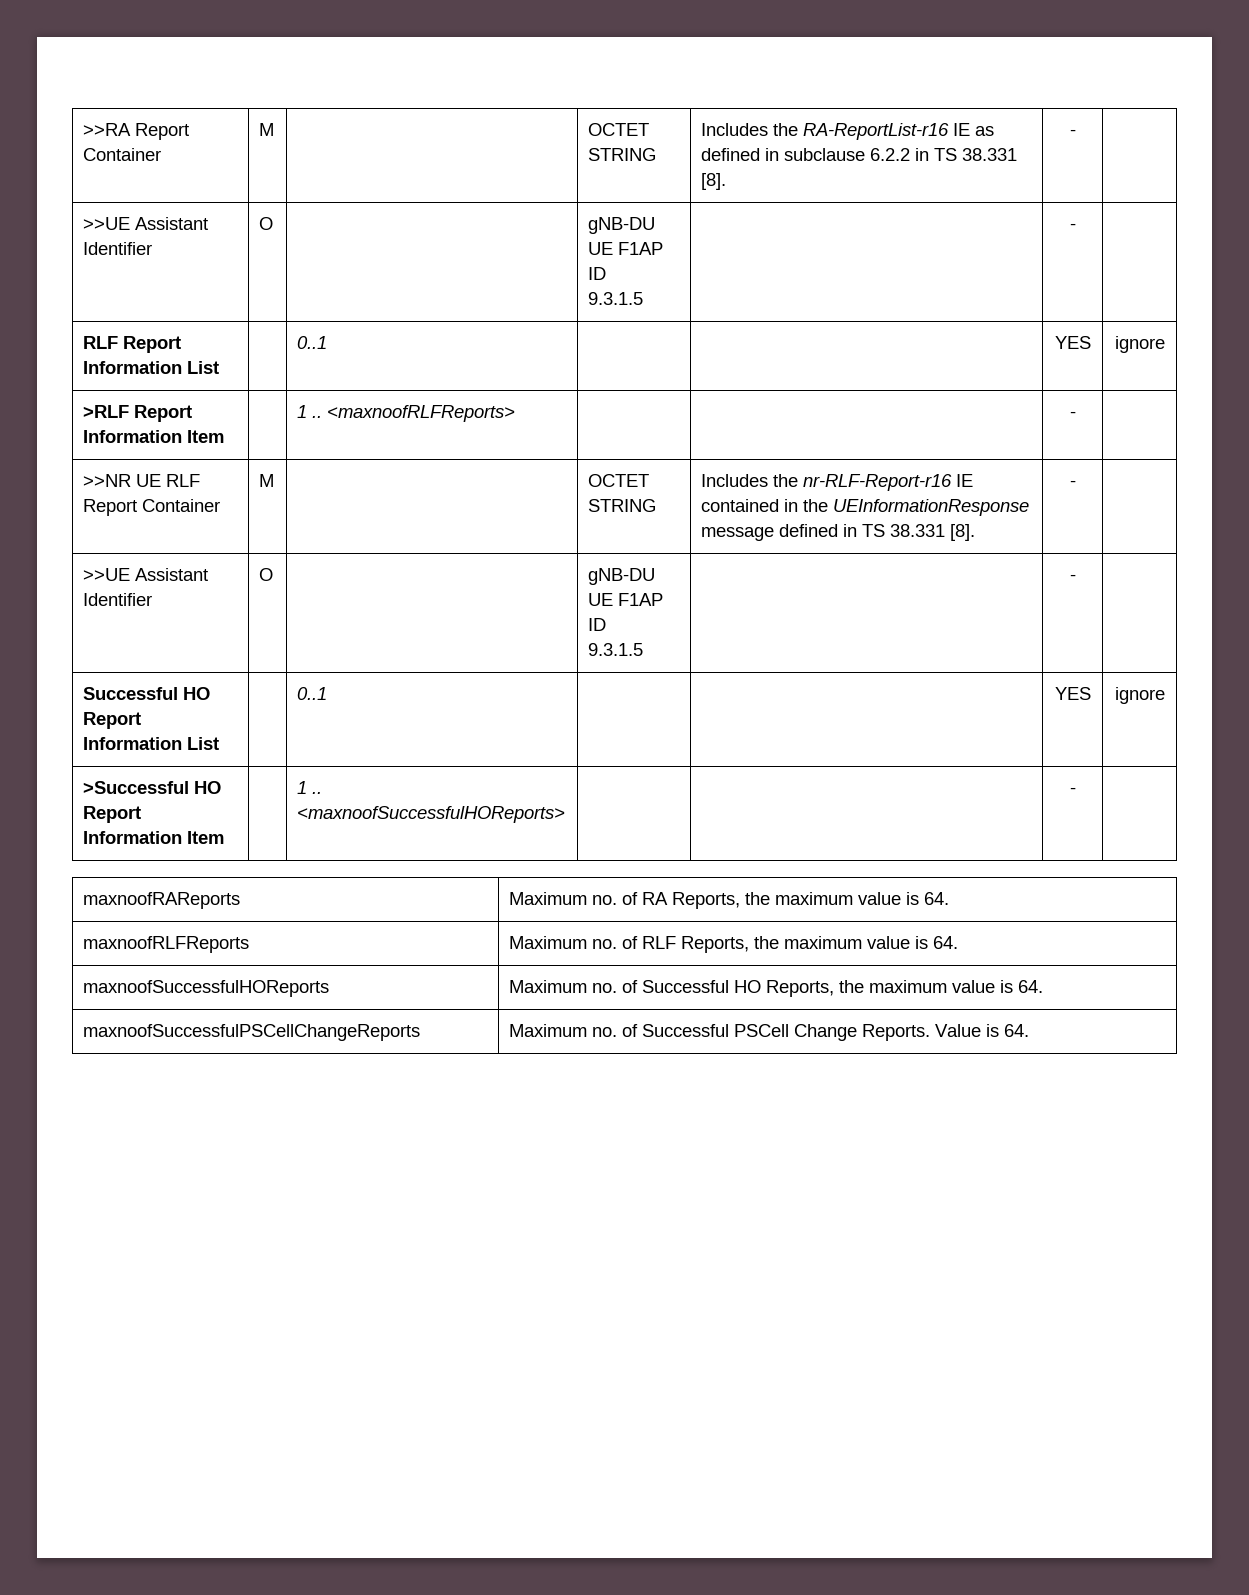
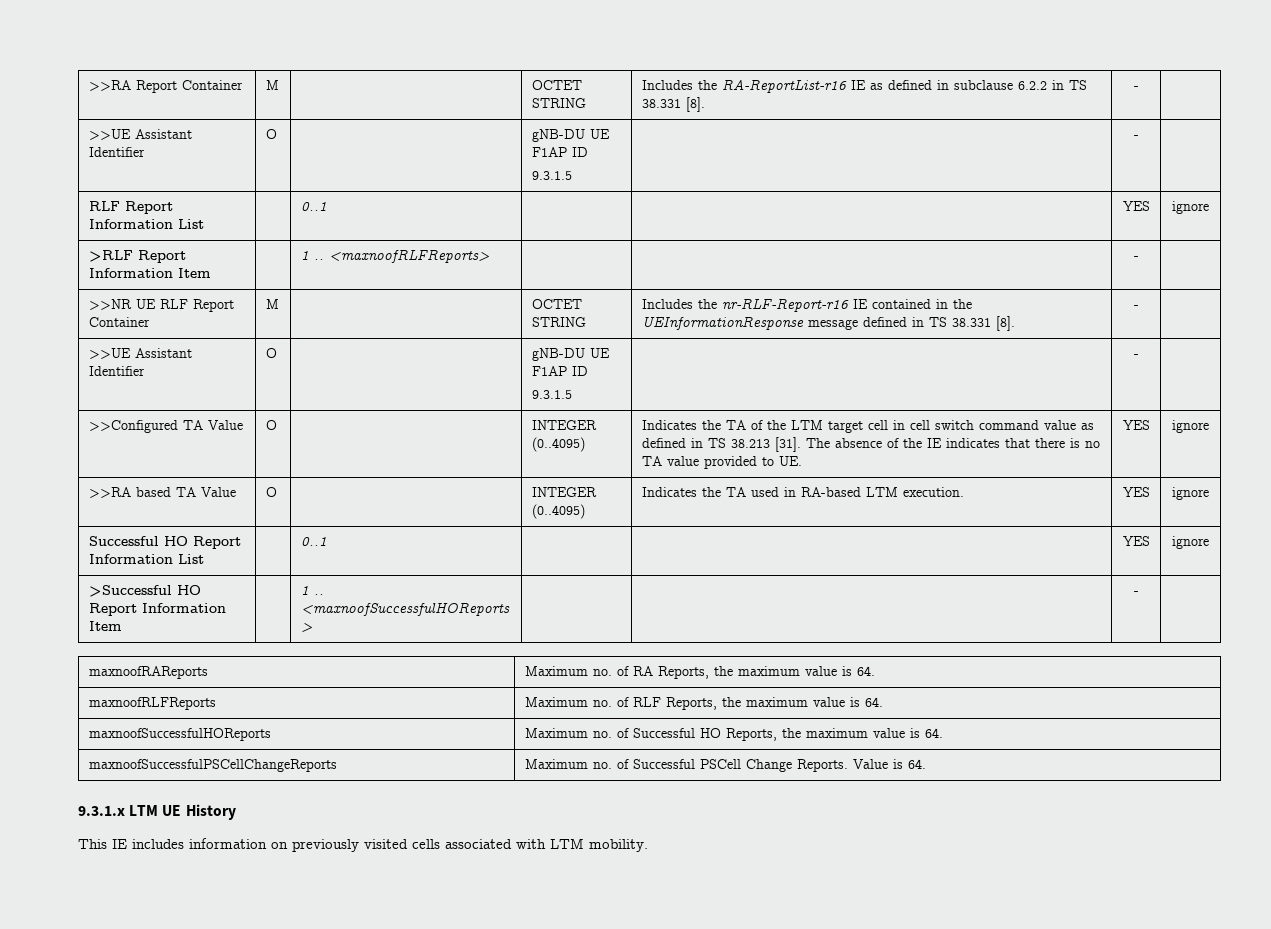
+ >>Configured TA Value | O | | INTEGER (0..4095) | Indicates the TA of the LTM target cell in cell switch command value as defined in TS 38.213 [31]. The absence of the IE indicates that there is no TA value provided to UE. | YES | ignore
+ >>RA based TA Value | O | | INTEGER (0..4095) | Indicates the TA used in RA-based LTM execution. | YES | ignore
+ 9.3.1.x LTM UE History
+ This IE includes information on previously visited cells associated with LTM mobility.

